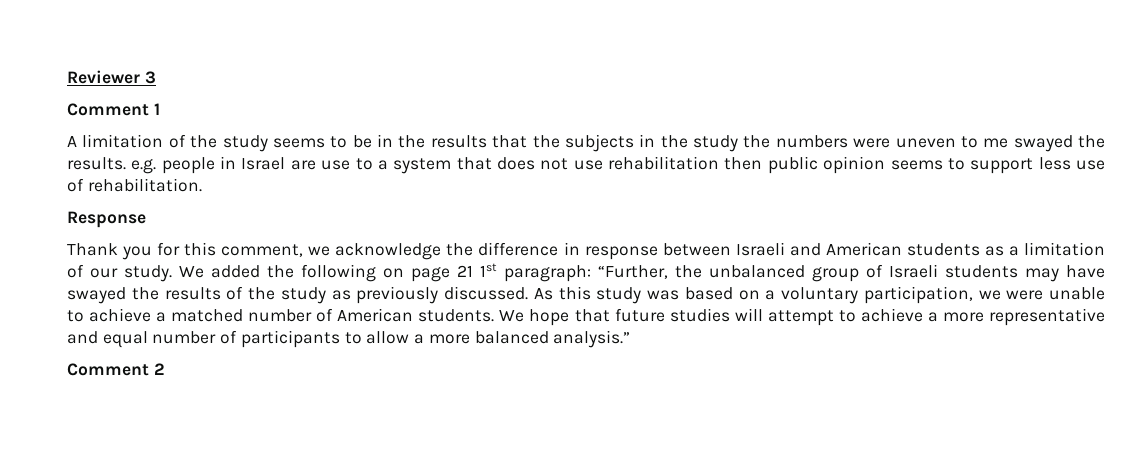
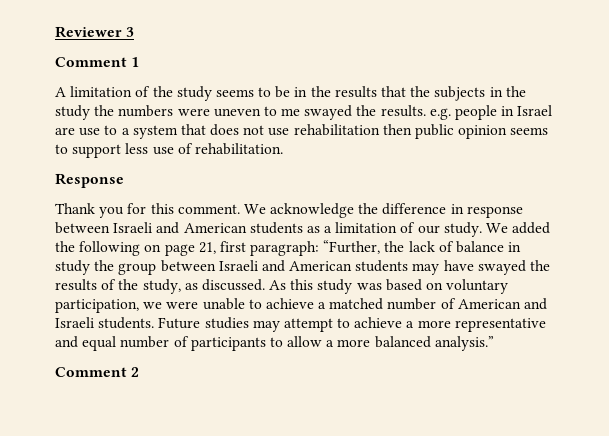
- Thank you for this comment, we acknowledge the difference in response between Israeli and American students as a limitation of our study.
+ Thank you for this comment. We acknowledge the difference in response between Israeli and American students as a limitation of our study.
- We added the following on page 21 1st paragraph: “Further, the unbalanced group of Israeli students may have swayed the results of the study as previously discussed.
+ We added the following on page 21, first paragraph: “Further, the lack of balance in study the group between Israeli and American students may have swayed the results of the study, as discussed.
- As this study was based on a voluntary participation, we were unable to achieve a matched number of American students. We hope that future studies will attempt to achieve a more representative and equal number of participants to allow a more balanced analysis.”
+ As this study was based on voluntary participation, we were unable to achieve a matched number of American and Israeli students. Future studies may attempt to achieve a more representative and equal number of participants to allow a more balanced analysis.”

